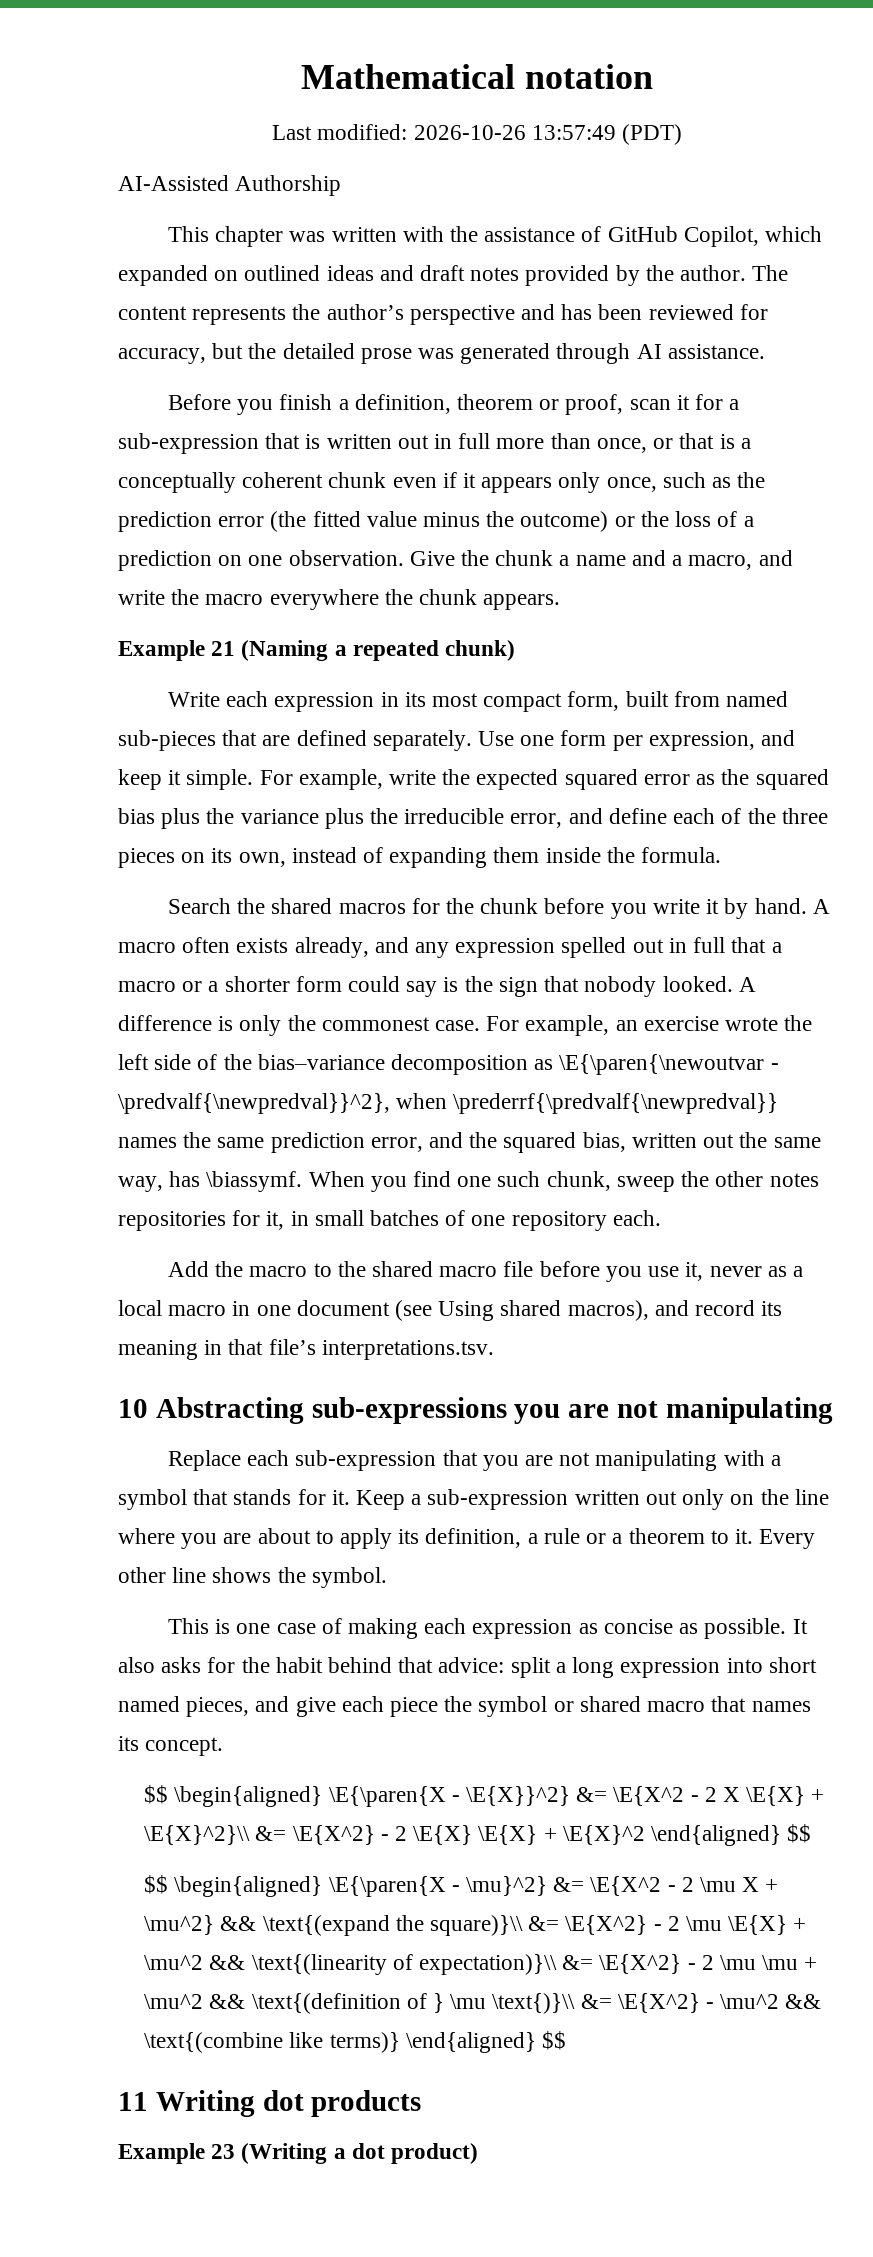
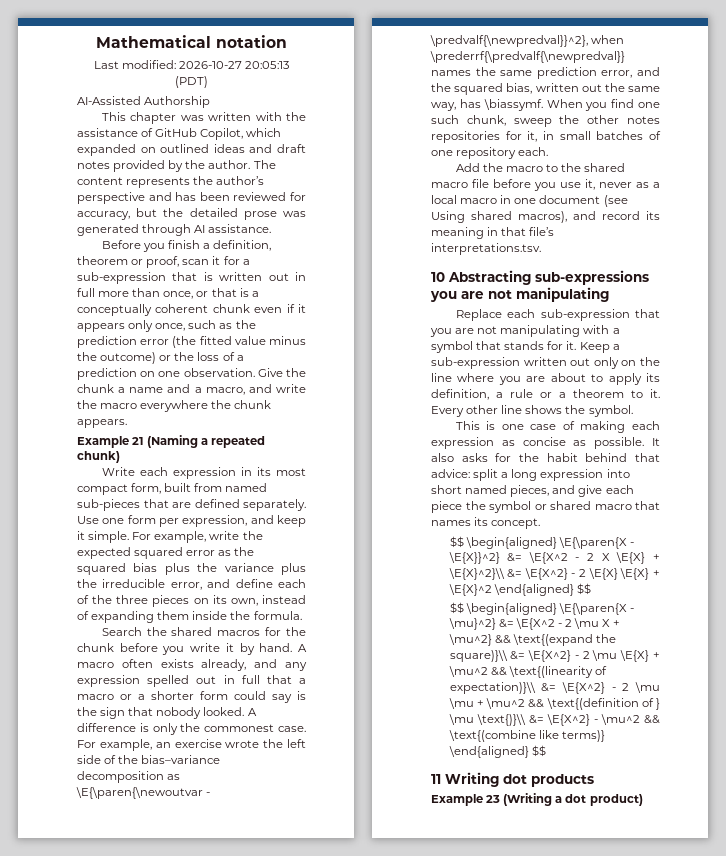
- Last modified: 2026-10-26 13:57:49 (PDT)
+ Last modified: 2026-10-27 20:05:13 (PDT)

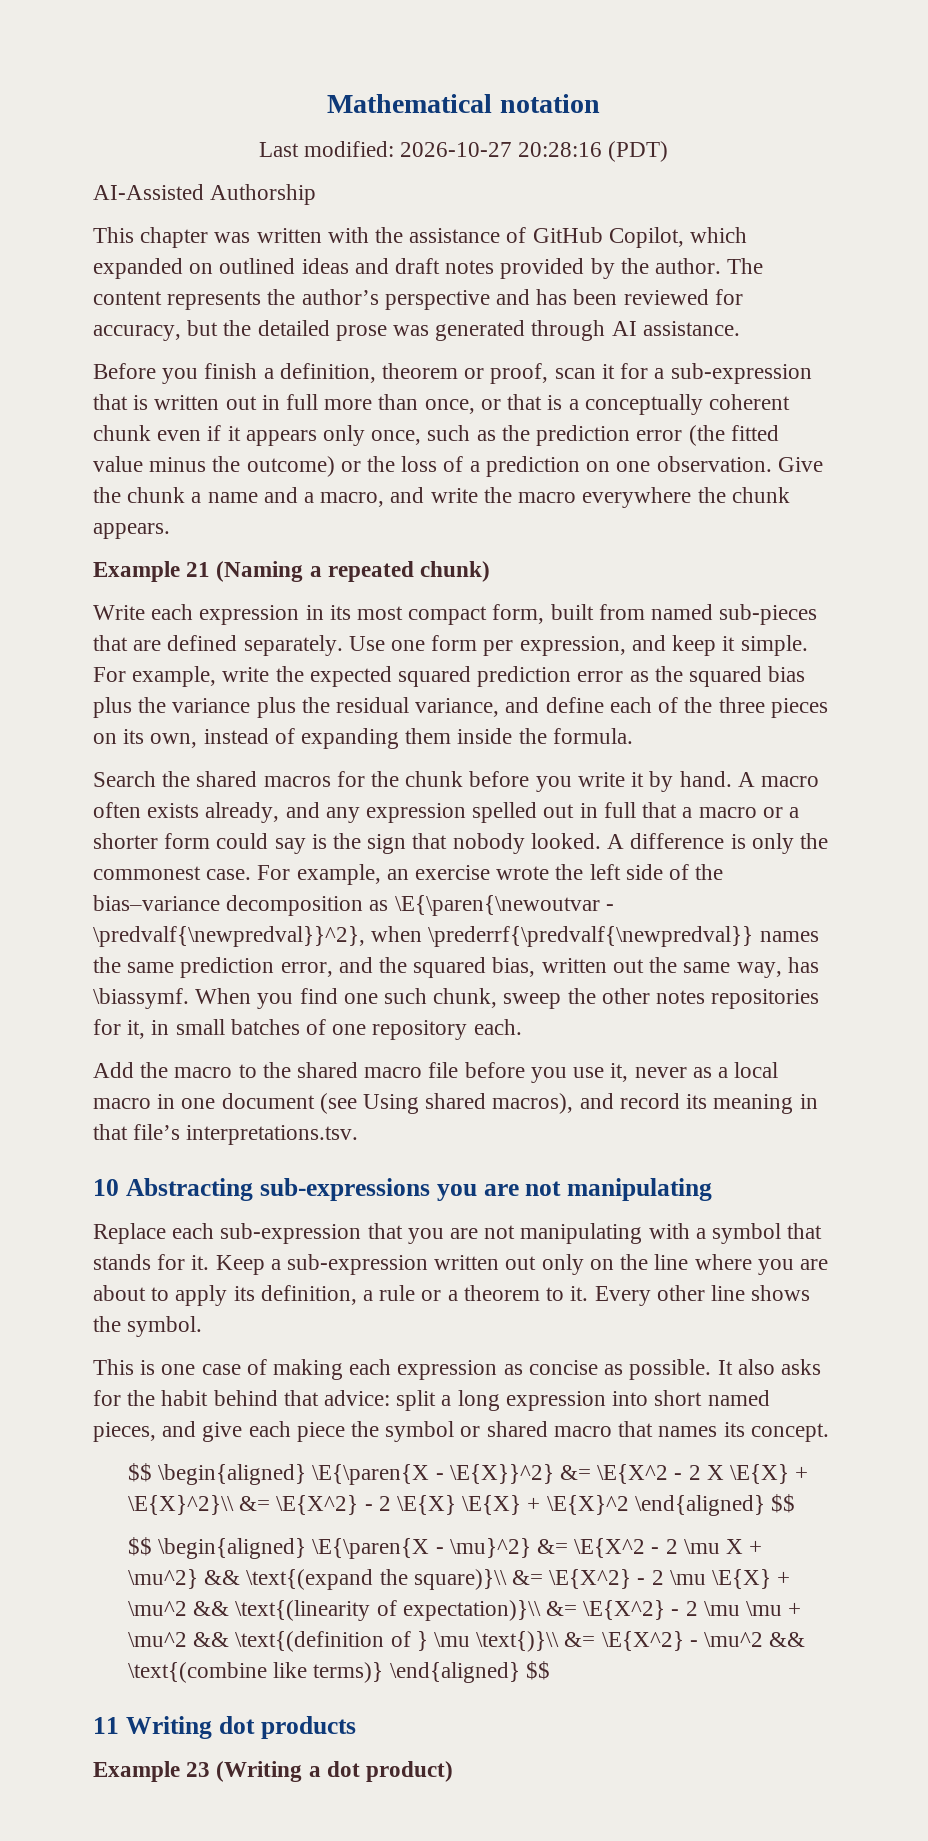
- Last modified: 2026-10-27 20:05:13 (PDT)
+ Last modified: 2026-10-27 20:28:16 (PDT)
- For example, write the expected squared error as the squared bias plus the variance plus the irreducible error, and define each of the three pieces on its own, instead of expanding them inside the formula.
+ For example, write the expected squared prediction error as the squared bias plus the variance plus the residual variance, and define each of the three pieces on its own, instead of expanding them inside the formula.

